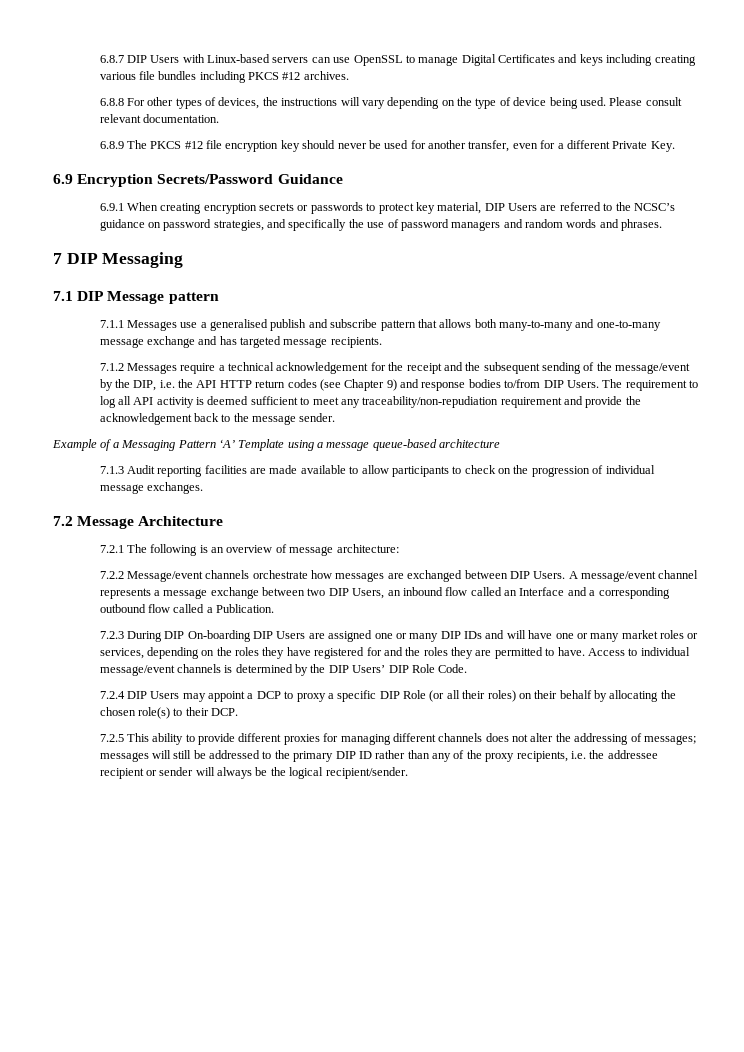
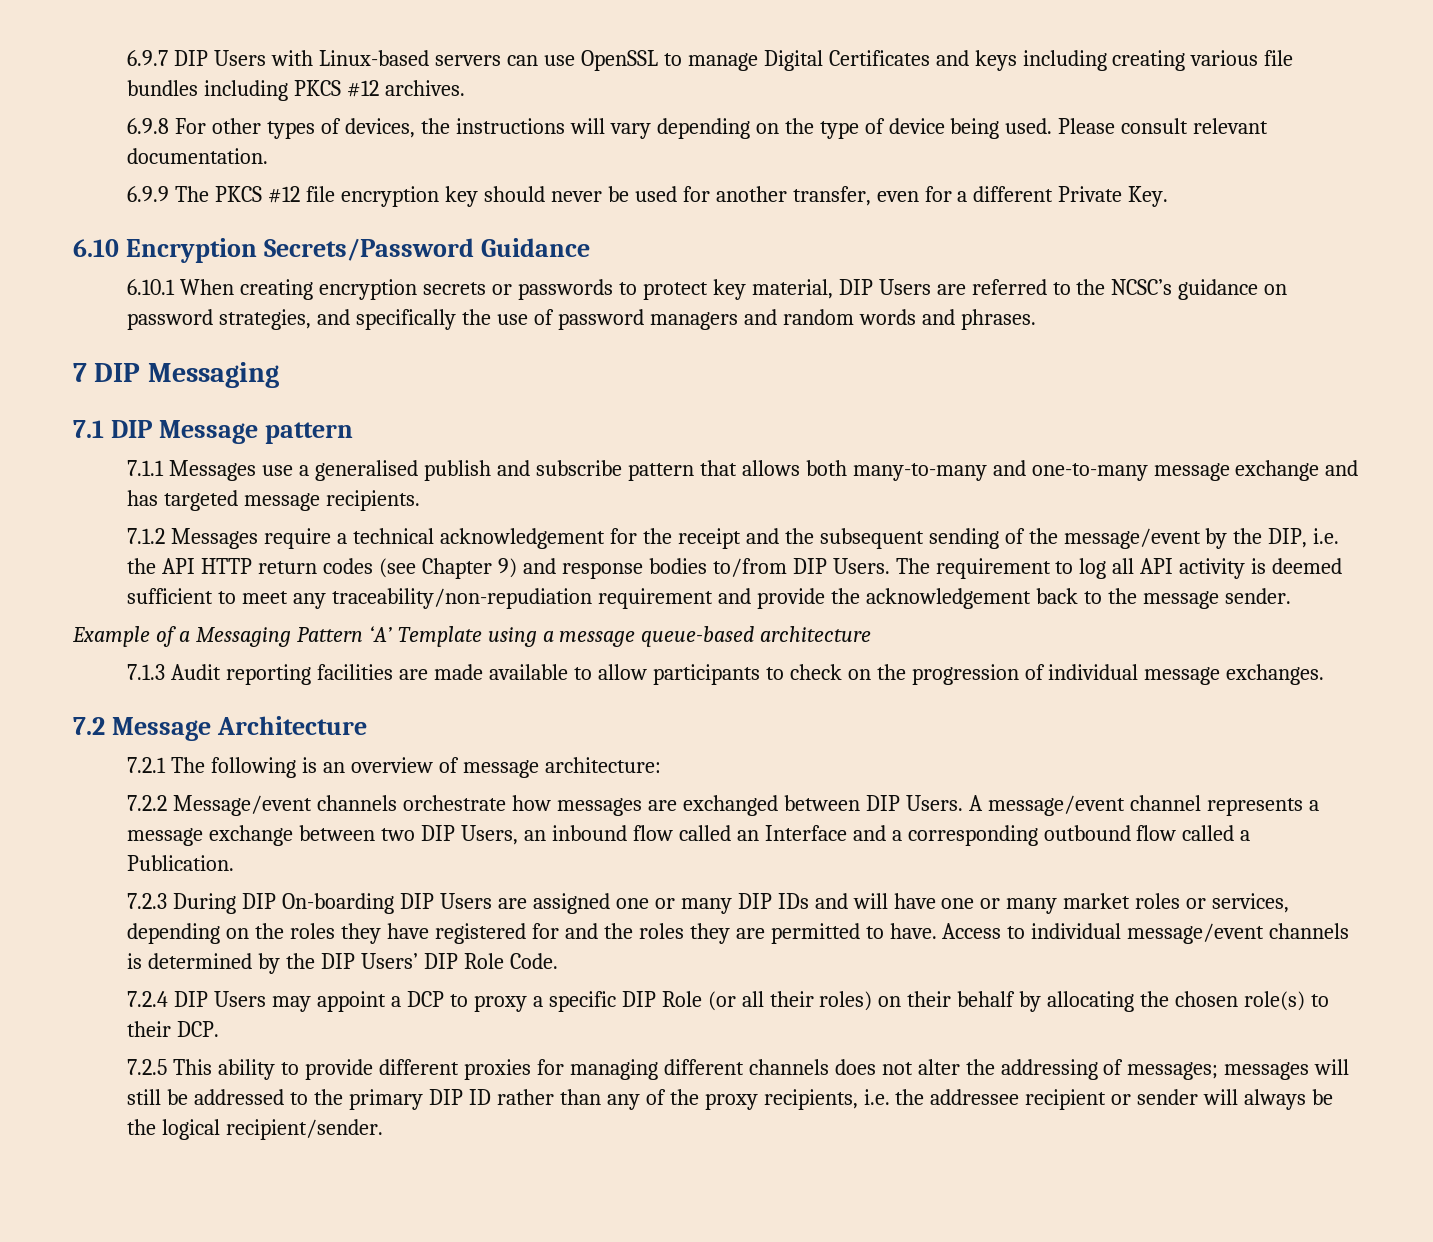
- 6.8.7 DIP Users with Linux-based servers can use OpenSSL to manage Digital Certificates and keys including creating various file bundles including PKCS #12 archives.
+ 6.9.7 DIP Users with Linux-based servers can use OpenSSL to manage Digital Certificates and keys including creating various file bundles including PKCS #12 archives.
- 6.8.8 For other types of devices, the instructions will vary depending on the type of device being used.
+ 6.9.8 For other types of devices, the instructions will vary depending on the type of device being used.
- 6.8.9 The PKCS #12 file encryption key should never be used for another transfer, even for a different Private Key.
+ 6.9.9 The PKCS #12 file encryption key should never be used for another transfer, even for a different Private Key.
- 6.9 Encryption Secrets/Password Guidance
+ 6.10 Encryption Secrets/Password Guidance
- 6.9.1 When creating encryption secrets or passwords to protect key material, DIP Users are referred to the NCSC’s guidance on password strategies, and specifically the use of password managers and random words and phrases.
+ 6.10.1 When creating encryption secrets or passwords to protect key material, DIP Users are referred to the NCSC’s guidance on password strategies, and specifically the use of password managers and random words and phrases.

